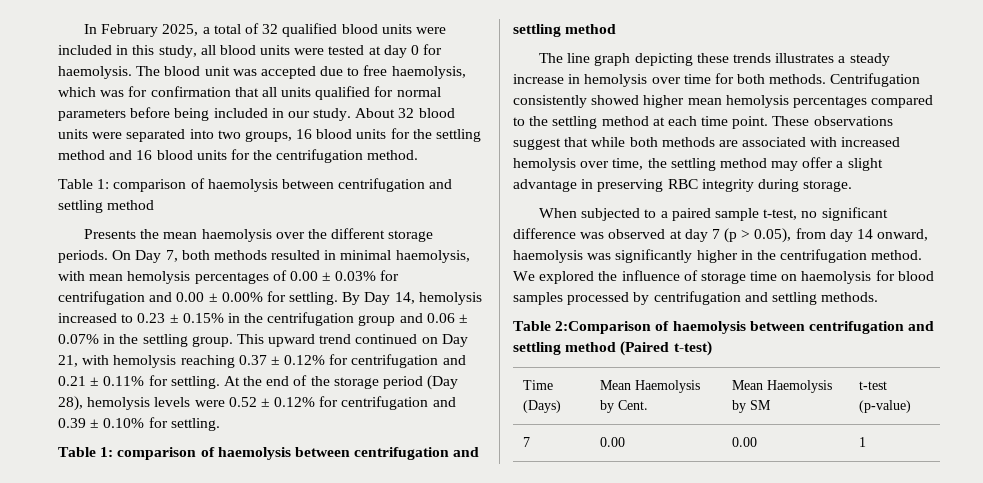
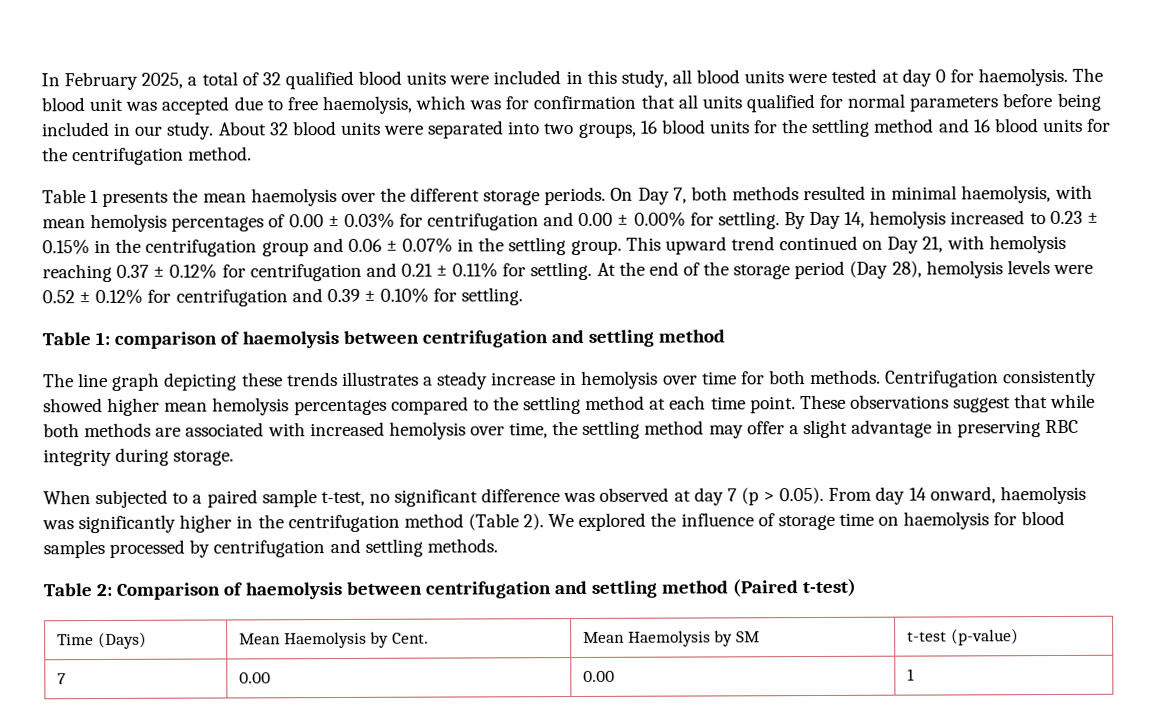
  About 32 blood units were separated into two groups, 16 blood units for the settling method and 16 blood units for the centrifugation method.
- Table 1: comparison of haemolysis between centrifugation and settling method
- Presents the mean haemolysis over the different storage periods.
+ Table 1 presents the mean haemolysis over the different storage periods.
- When subjected to a paired sample t-test, no significant difference was observed at day 7 (p > 0.05), from day 14 onward, haemolysis was significantly higher in the centrifugation method.
+ When subjected to a paired sample t-test, no significant difference was observed at day 7 (p > 0.05). From day 14 onward, haemolysis was significantly higher in the centrifugation method (Table 2).
- Table 2:Comparison of haemolysis between centrifugation and settling method (Paired t-test)
+ Table 2: Comparison of haemolysis between centrifugation and settling method (Paired t-test)

